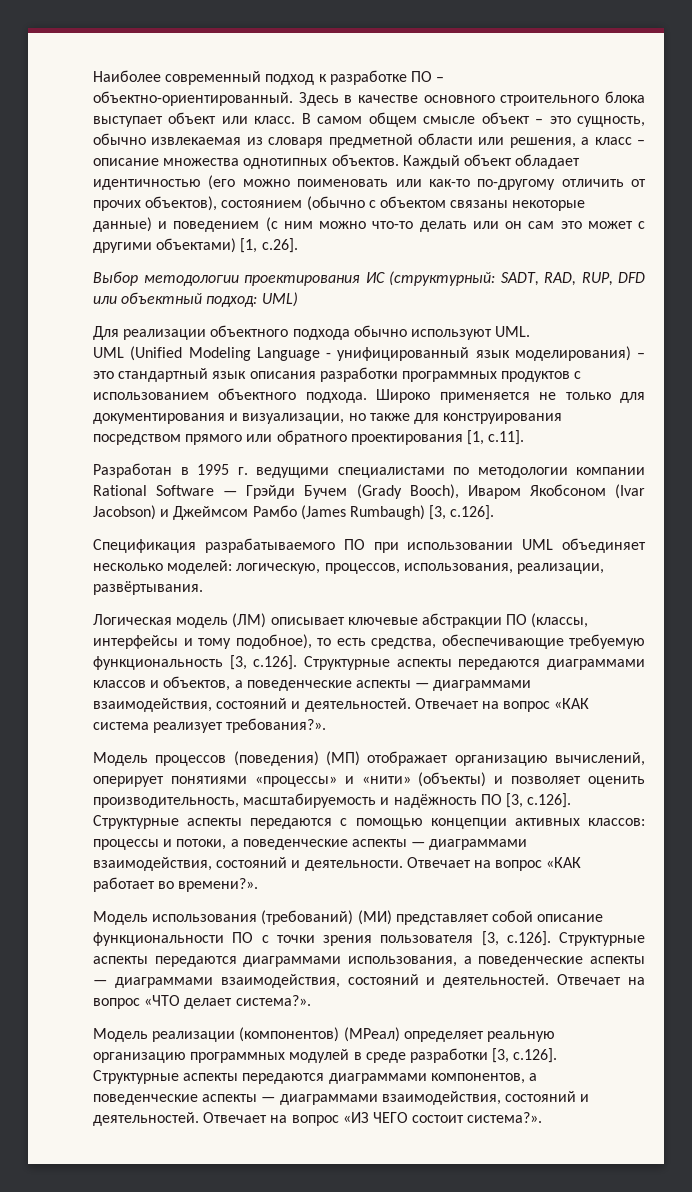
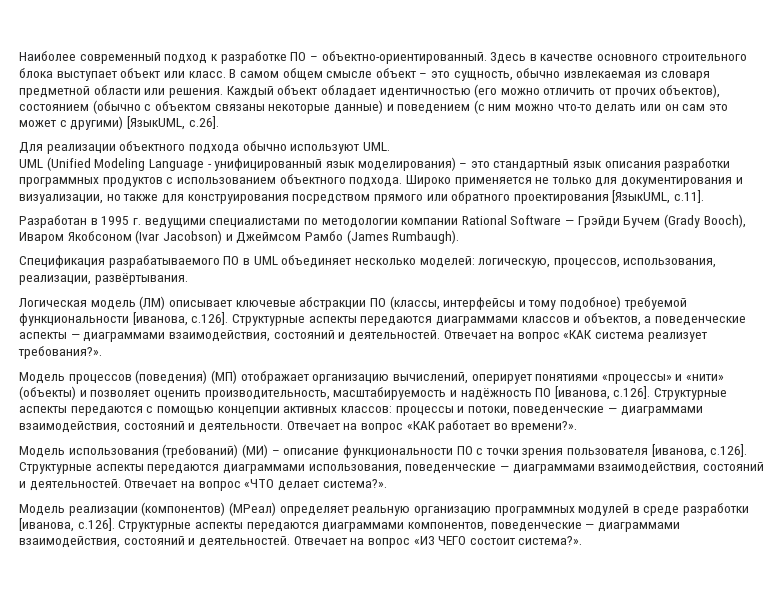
- В самом общем смысле объект – это сущность, обычно извлекаемая из словаря предметной области или решения, а класс – описание множества однотипных объектов.
+ В самом общем смысле объект – это сущность, обычно извлекаемая из словаря предметной области или решения.
- Каждый объект обладает идентичностью (его можно поименовать или как-то по-другому отличить от прочих объектов), состоянием (обычно с объектом связаны некоторые данные) и поведением (с ним можно что-то делать или он сам это может с другими объектами) [1, с.26].
- Выбор методологии проектирования ИС (структурный: SADT, RAD, RUP, DFD или объектный подход: UML)
+ Каждый объект обладает идентичностью (его можно отличить от прочих объектов), состоянием (обычно с объектом связаны некоторые данные) и поведением (с ним можно что-то делать или он сам это может с другими) [ЯзыкUML, с.26].
- Широко применяется не только для документирования и визуализации, но также для конструирования посредством прямого или обратного проектирования [1, с.11].
+ Широко применяется не только для документирования и визуализации, но также для конструирования посредством прямого или обратного проектирования [ЯзыкUML, с.11].
- Разработан в 1995 г. ведущими специалистами по методологии компании Rational Software — Грэйди Бучем (Grady Booch), Иваром Якобсоном (Ivar Jacobson) и Джеймсом Рамбо (James Rumbaugh) [3, с.126].
+ Разработан в 1995 г. ведущими специалистами по методологии компании Rational Software — Грэйди Бучем (Grady Booch), Иваром Якобсоном (Ivar Jacobson) и Джеймсом Рамбо (James Rumbaugh).
- Спецификация разрабатываемого ПО при использовании UML объединяет несколько моделей: логическую, процессов, использования, реализации, развёртывания.
+ Спецификация разрабатываемого ПО в UML объединяет несколько моделей: логическую, процессов, использования, реализации, развёртывания.
- Логическая модель (ЛМ) описывает ключевые абстракции ПО (классы, интерфейсы и тому подобное), то есть средства, обеспечивающие требуемую функциональность [3, с.126]. Структурные аспекты передаются диаграммами классов и объектов, а поведенческие аспекты — диаграммами взаимодействия, состояний и деятельностей.
+ Логическая модель (ЛМ) описывает ключевые абстракции ПО (классы, интерфейсы и тому подобное) требуемой функциональности [иванова, с.126]. Структурные аспекты передаются диаграммами классов и объектов, а поведенческие аспекты — диаграммами взаимодействия, состояний и деятельностей.
- Модель процессов (поведения) (МП) отображает организацию вычислений, оперирует понятиями «процессы» и «нити» (объекты) и позволяет оценить производительность, масштабируемость и надёжность ПО [3, с.126]. Структурные аспекты передаются с помощью концепции активных классов: процессы и потоки, а поведенческие аспекты — диаграммами взаимодействия, состояний и деятельности.
+ Модель процессов (поведения) (МП) отображает организацию вычислений, оперирует понятиями «процессы» и «нити» (объекты) и позволяет оценить производительность, масштабируемость и надёжность ПО [иванова, с.126]. Структурные аспекты передаются с помощью концепции активных классов: процессы и потоки, поведенческие — диаграммами взаимодействия, состояний и деятельности.
- Модель использования (требований) (МИ) представляет собой описание функциональности ПО с точки зрения пользователя [3, с.126]. Структурные аспекты передаются диаграммами использования, а поведенческие аспекты — диаграммами взаимодействия, состояний и деятельностей.
+ Модель использования (требований) (МИ) – описание функциональности ПО с точки зрения пользователя [иванова, с.126]. Структурные аспекты передаются диаграммами использования, поведенческие — диаграммами взаимодействия, состояний и деятельностей.
- Модель реализации (компонентов) (МРеал) определяет реальную организацию программных модулей в среде разработки [3, с.126]. Структурные аспекты передаются диаграммами компонентов, а поведенческие аспекты — диаграммами взаимодействия, состояний и деятельностей.
+ Модель реализации (компонентов) (МРеал) определяет реальную организацию программных модулей в среде разработки [иванова, с.126]. Структурные аспекты передаются диаграммами компонентов, поведенческие — диаграммами взаимодействия, состояний и деятельностей.

